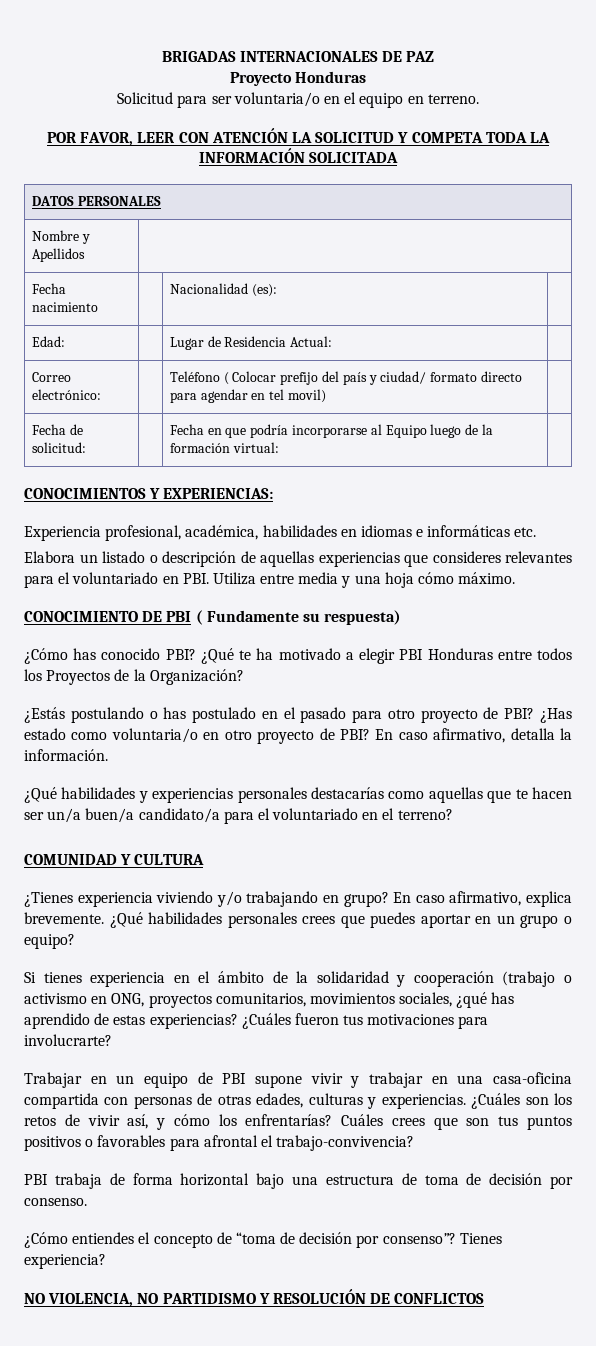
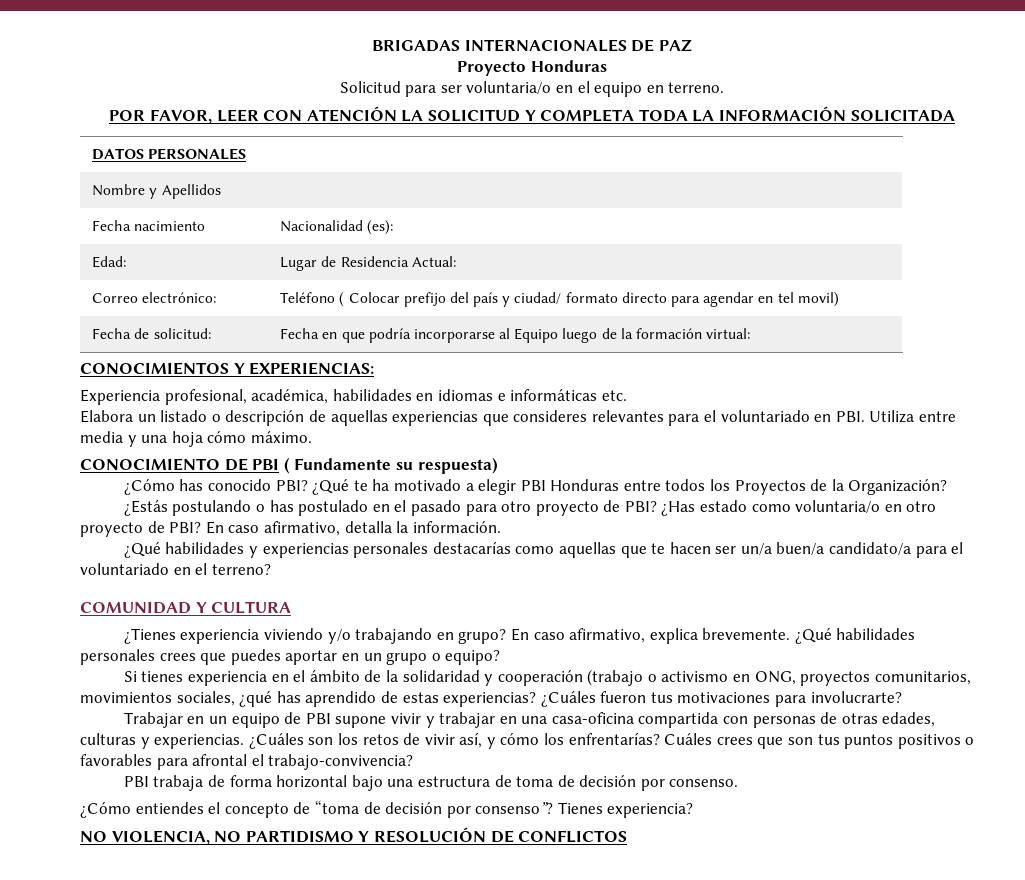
- POR FAVOR, LEER CON ATENCIÓN LA SOLICITUD Y COMPETA TODA LA INFORMACIÓN SOLICITADA
+ POR FAVOR, LEER CON ATENCIÓN LA SOLICITUD Y COMPLETA TODA LA INFORMACIÓN SOLICITADA

